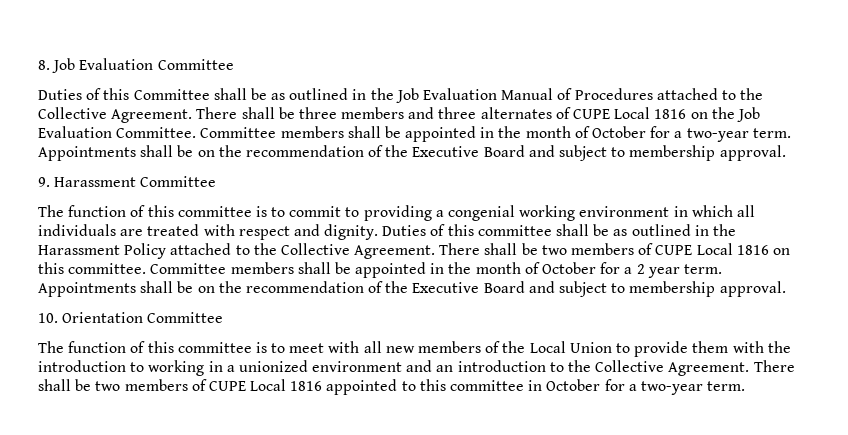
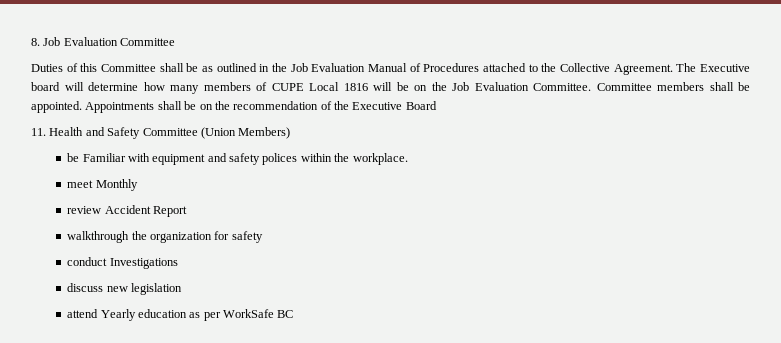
- There shall be three members and three alternates of CUPE Local 1816 on the Job Evaluation Committee.
+ The Executive board will determine how many members of CUPE Local 1816 will be on the Job Evaluation Committee.
- Committee members shall be appointed in the month of October for a two-year term. Appointments shall be on the recommendation of the Executive Board and subject to membership approval.
- 9. Harassment Committee
- The function of this committee is to commit to providing a congenial working environment in which all individuals are treated with respect and dignity. Duties of this committee shall be as outlined in the Harassment Policy attached to the Collective Agreement. There shall be two members of CUPE Local 1816 on this committee. Committee members shall be appointed in the month of October for a 2 year term. Appointments shall be on the recommendation of the Executive Board and subject to membership approval.
- 10. Orientation Committee
- The function of this committee is to meet with all new members of the Local Union to provide them with the introduction to working in a unionized environment and an introduction to the Collective Agreement. There shall be two members of CUPE Local 1816 appointed to this committee in October for a two-year term.
+ Committee members shall be appointed. Appointments shall be on the recommendation of the Executive Board
+ 11. Health and Safety Committee (Union Members)
+ be Familiar with equipment and safety polices within the workplace.
+ meet Monthly
+ review Accident Report
+ walkthrough the organization for safety
+ conduct Investigations
+ discuss new legislation
+ attend Yearly education as per WorkSafe BC

